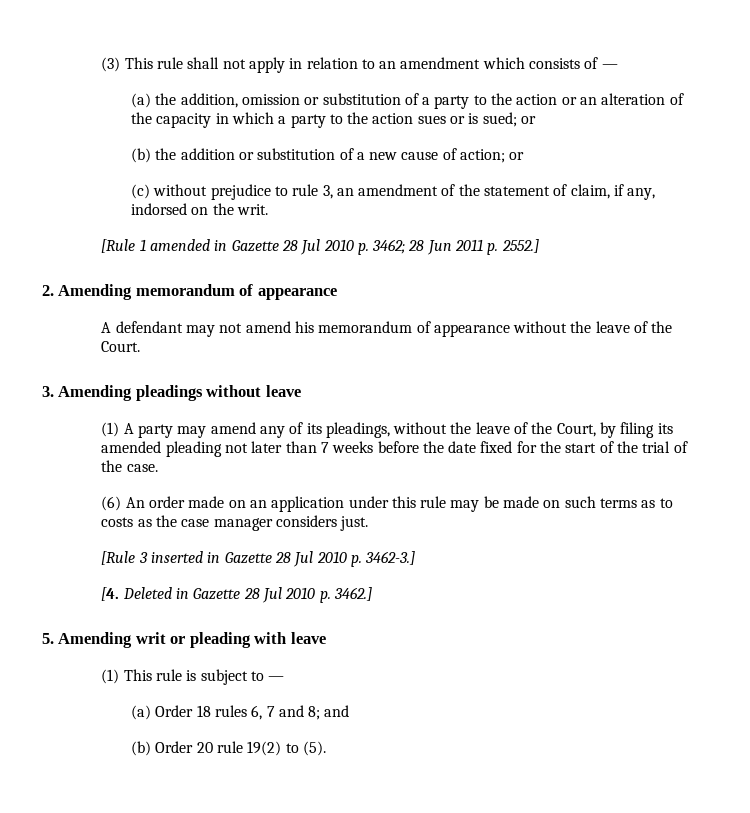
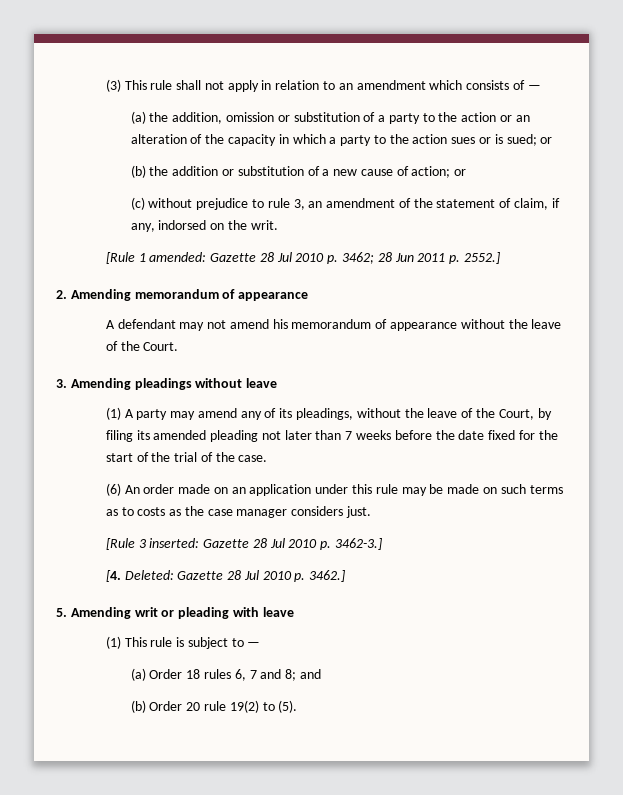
- [Rule 1 amended in Gazette 28 Jul 2010 p. 3462; 28 Jun 2011 p. 2552.]
+ [Rule 1 amended: Gazette 28 Jul 2010 p. 3462; 28 Jun 2011 p. 2552.]
- [Rule 3 inserted in Gazette 28 Jul 2010 p. 3462-3.]
+ [Rule 3 inserted: Gazette 28 Jul 2010 p. 3462-3.]
- [4. Deleted in Gazette 28 Jul 2010 p. 3462.]
+ [4. Deleted: Gazette 28 Jul 2010 p. 3462.]

